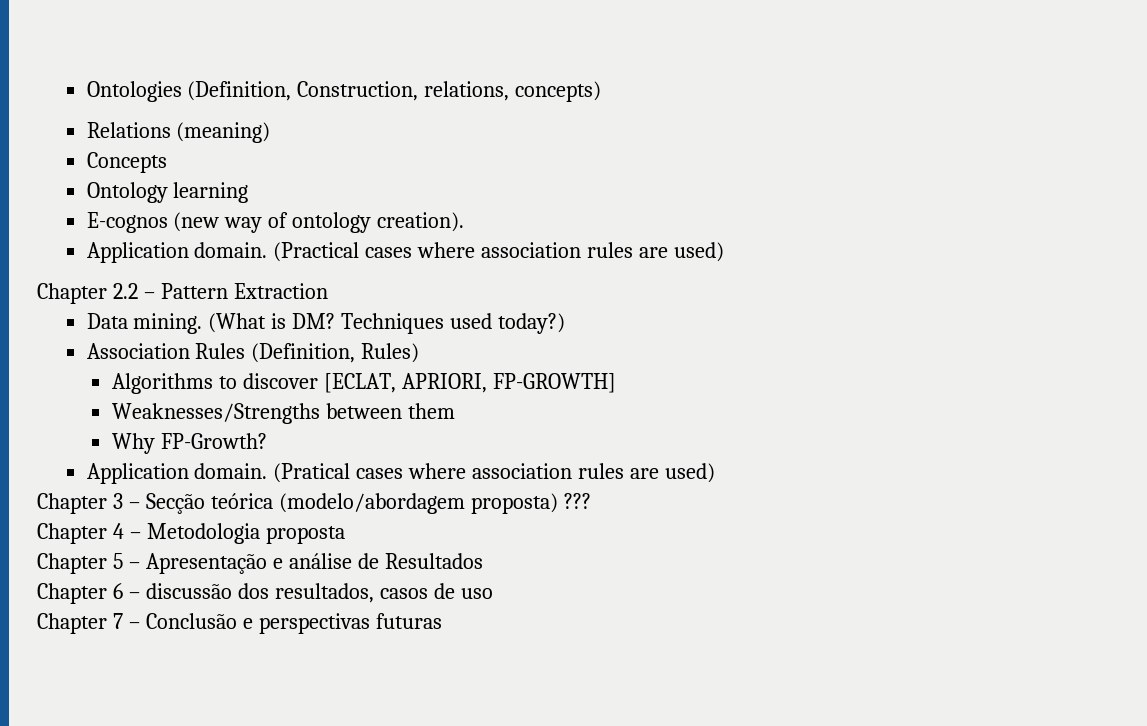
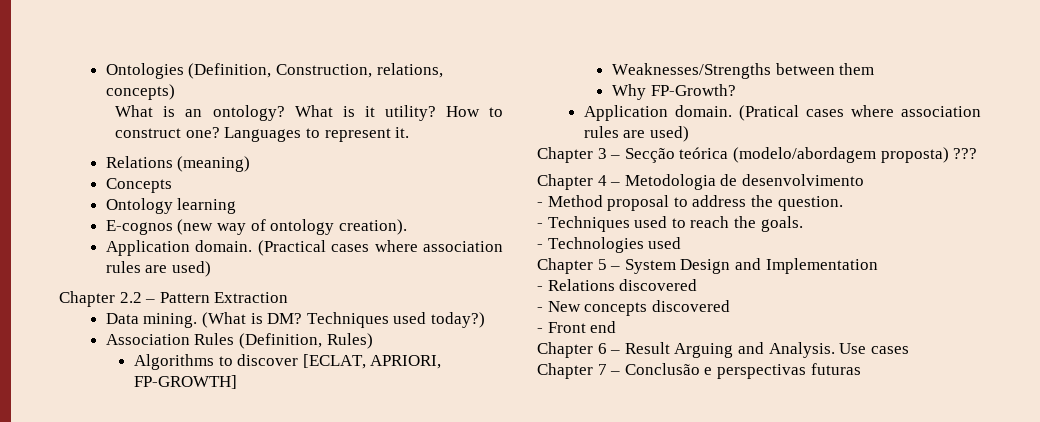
+ What is an ontology? What is it utility? How to construct one? Languages to represent it.
- Chapter 4 – Metodologia proposta
- Chapter 5 – Apresentação e análise de Resultados
- Chapter 6 – discussão dos resultados, casos de uso
+ Chapter 4 – Metodologia de desenvolvimento
+ - Method proposal to address the question.
+ - Techniques used to reach the goals.
+ - Technologies used
+ Chapter 5 – System Design and Implementation
+ - Relations discovered
+ - New concepts discovered
+ - Front end
+ Chapter 6 – Result Arguing and Analysis. Use cases

